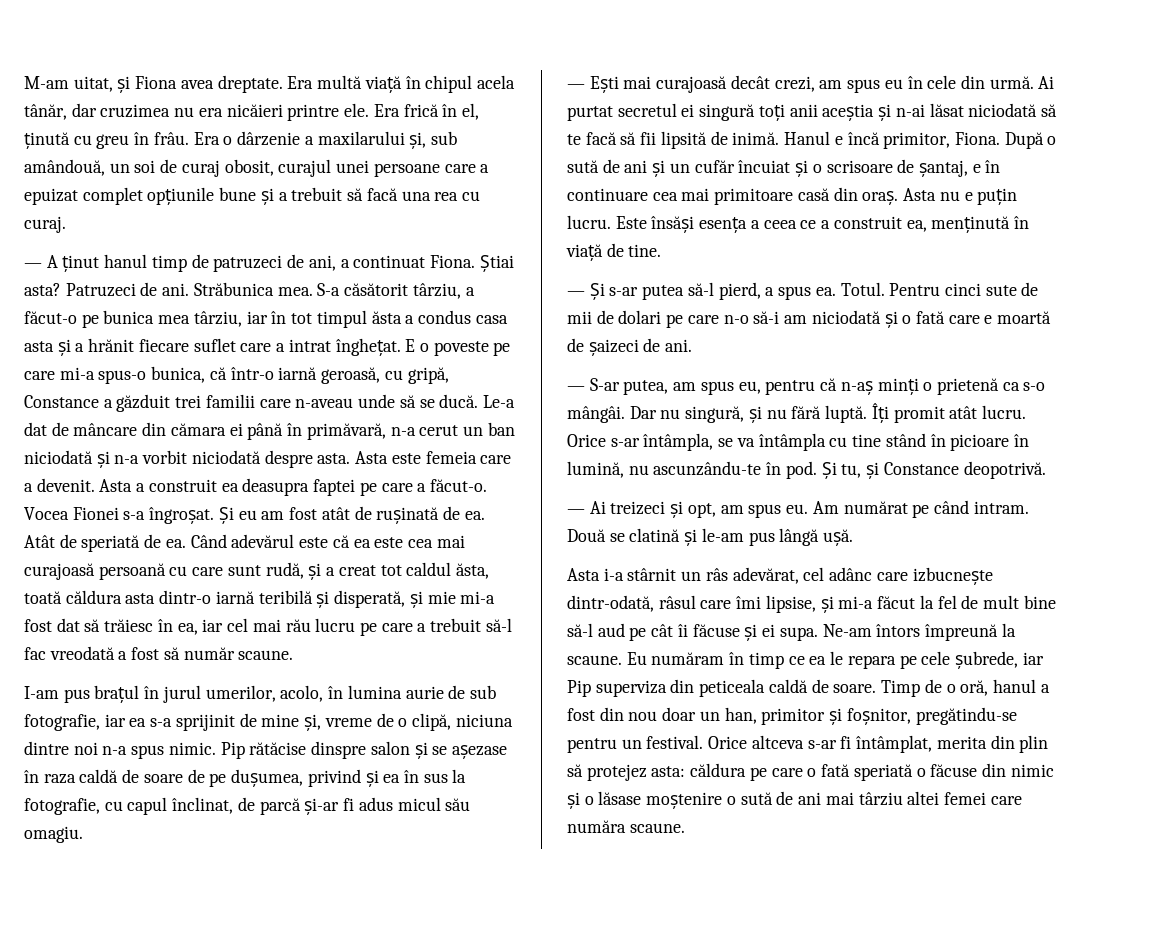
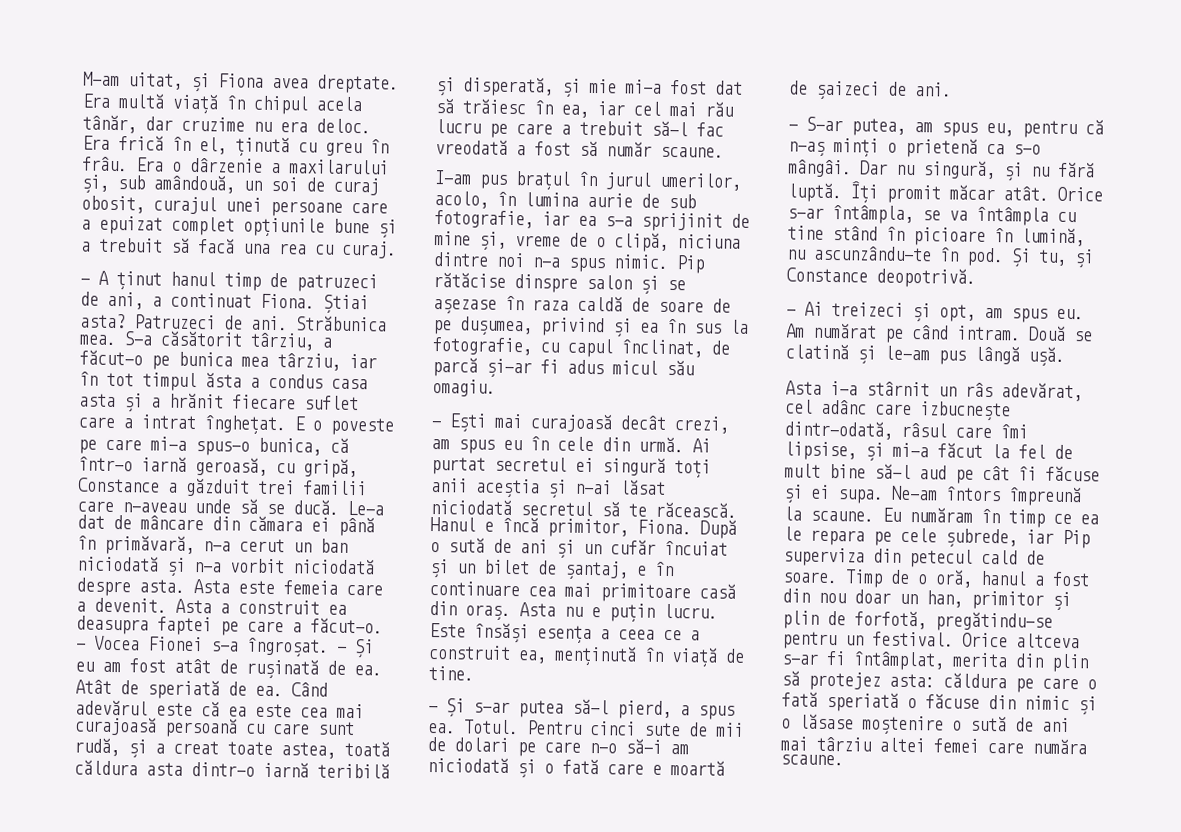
- Era multă viață în chipul acela tânăr, dar cruzimea nu era nicăieri printre ele.
+ Era multă viață în chipul acela tânăr, dar cruzime nu era deloc.
- Vocea Fionei s-a îngroșat.
+ — Vocea Fionei s-a îngroșat.
- Și eu am fost atât de rușinată de ea.
+ — Și eu am fost atât de rușinată de ea.
- Când adevărul este că ea este cea mai curajoasă persoană cu care sunt rudă, și a creat tot caldul ăsta, toată căldura asta dintr-o iarnă teribilă și disperată, și mie mi-a fost dat să trăiesc în ea, iar cel mai rău lucru pe care a trebuit să-l fac vreodată a fost să număr scaune.
+ Când adevărul este că ea este cea mai curajoasă persoană cu care sunt rudă, și a creat toate astea, toată căldura asta dintr-o iarnă teribilă și disperată, și mie mi-a fost dat să trăiesc în ea, iar cel mai rău lucru pe care a trebuit să-l fac vreodată a fost să număr scaune.
- Ai purtat secretul ei singură toți anii aceștia și n-ai lăsat niciodată să te facă să fii lipsită de inimă.
+ Ai purtat secretul ei singură toți anii aceștia și n-ai lăsat niciodată secretul să te răcească.
- După o sută de ani și un cufăr încuiat și o scrisoare de șantaj, e în continuare cea mai primitoare casă din oraș.
+ După o sută de ani și un cufăr încuiat și un bilet de șantaj, e în continuare cea mai primitoare casă din oraș.
- Îți promit atât lucru.
+ Îți promit măcar atât.
- Eu număram în timp ce ea le repara pe cele șubrede, iar Pip superviza din peticeala caldă de soare.
+ Eu număram în timp ce ea le repara pe cele șubrede, iar Pip superviza din petecul cald de soare.
- Timp de o oră, hanul a fost din nou doar un han, primitor și foșnitor, pregătindu-se pentru un festival.
+ Timp de o oră, hanul a fost din nou doar un han, primitor și plin de forfotă, pregătindu-se pentru un festival.

